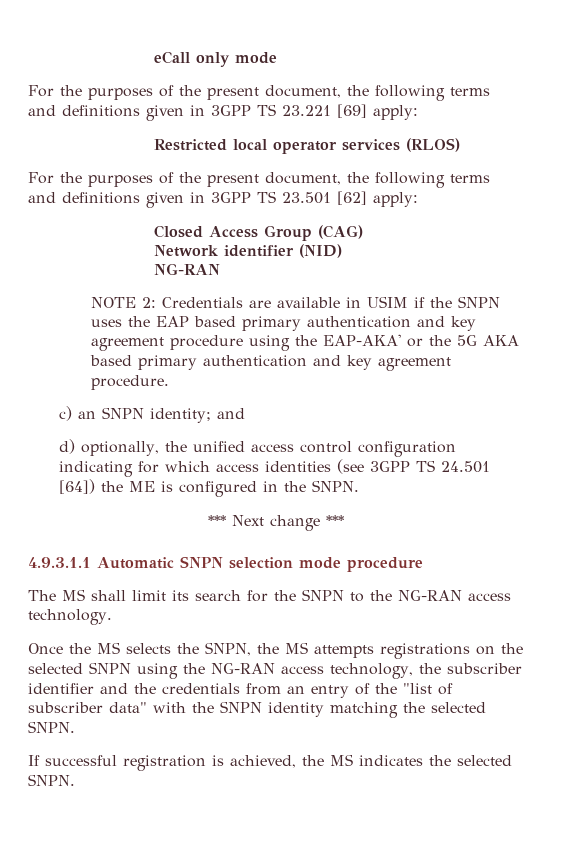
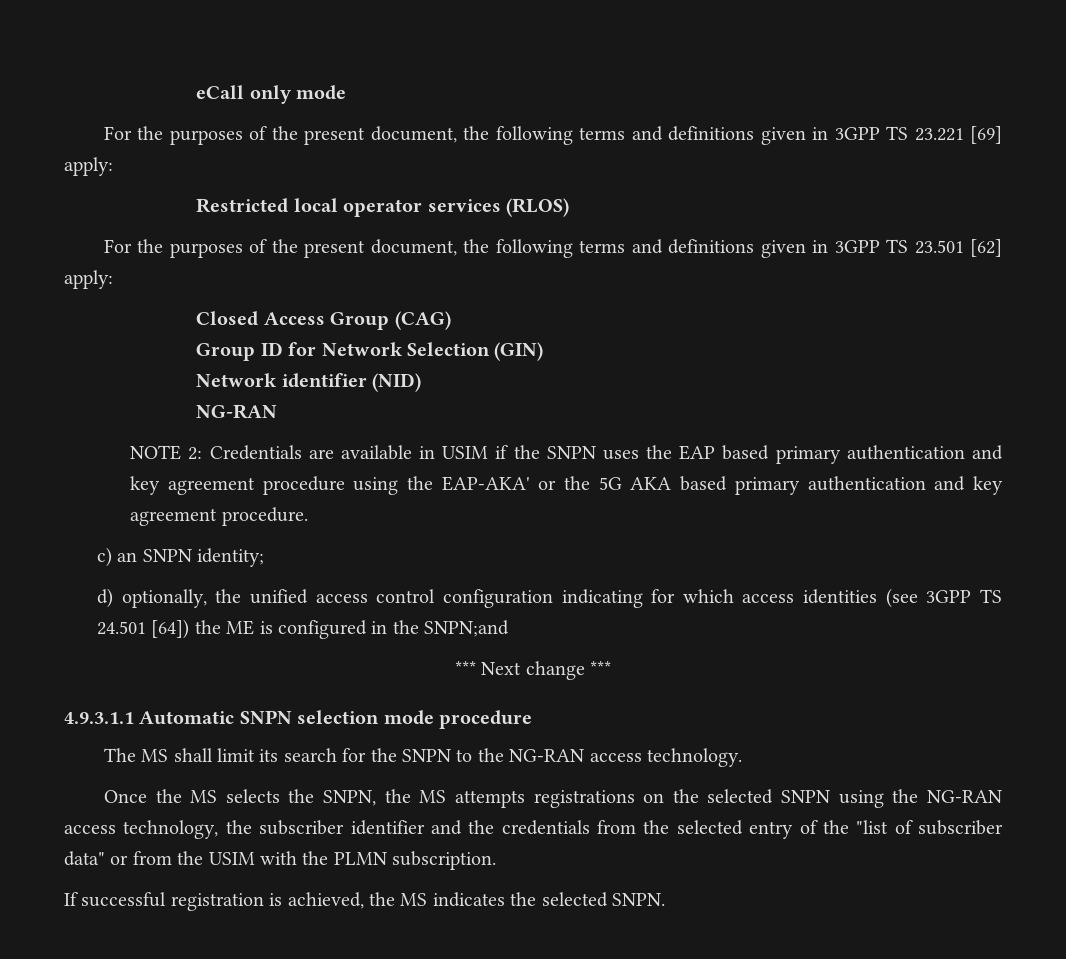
+ Group ID for Network Selection (GIN)
- c) an SNPN identity; and
+ c) an SNPN identity;
- d) optionally, the unified access control configuration indicating for which access identities (see 3GPP TS 24.501 [64]) the ME is configured in the SNPN.
+ d) optionally, the unified access control configuration indicating for which access identities (see 3GPP TS 24.501 [64]) the ME is configured in the SNPN;and
- Once the MS selects the SNPN, the MS attempts registrations on the selected SNPN using the NG-RAN access technology, the subscriber identifier and the credentials from an entry of the "list of subscriber data" with the SNPN identity matching the selected SNPN.
+ Once the MS selects the SNPN, the MS attempts registrations on the selected SNPN using the NG-RAN access technology, the subscriber identifier and the credentials from the selected entry of the "list of subscriber data" or from the USIM with the PLMN subscription.

